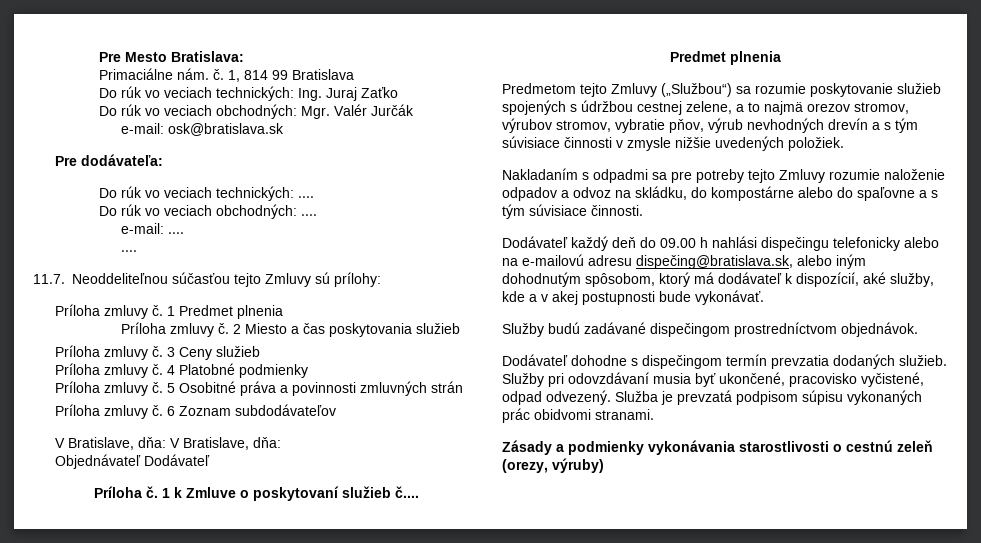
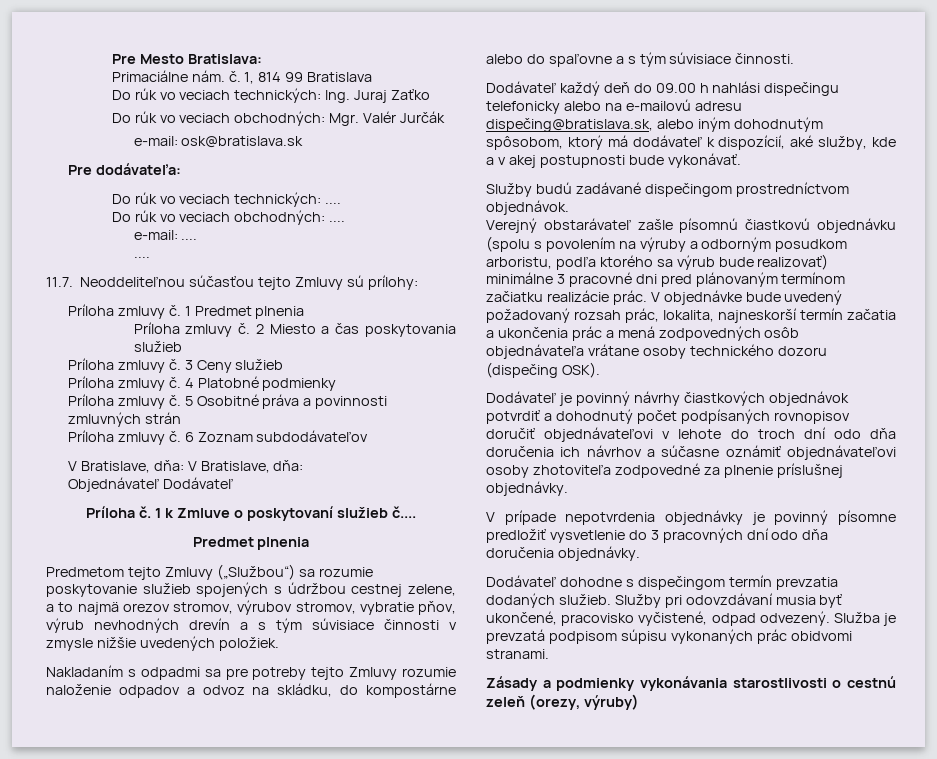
+ Verejný obstarávateľ zašle písomnú čiastkovú objednávku (spolu s povolením na výruby a odborným posudkom arboristu, podľa ktorého sa výrub bude realizovať) minimálne 3 pracovné dni pred plánovaným termínom začiatku realizácie prác. V objednávke bude uvedený požadovaný rozsah prác, lokalita, najneskorší termín začatia a ukončenia prác a mená zodpovedných osôb objednávateľa vrátane osoby technického dozoru (dispečing OSK).
+ Dodávateľ je povinný návrhy čiastkových objednávok potvrdiť a dohodnutý počet podpísaných rovnopisov doručiť objednávateľovi v lehote do troch dní odo dňa doručenia ich návrhov a súčasne oznámiť objednávateľovi osoby zhotoviteľa zodpovedné za plnenie príslušnej objednávky.
+ V prípade nepotvrdenia objednávky je povinný písomne predložiť vysvetlenie do 3 pracovných dní odo dňa doručenia objednávky.

